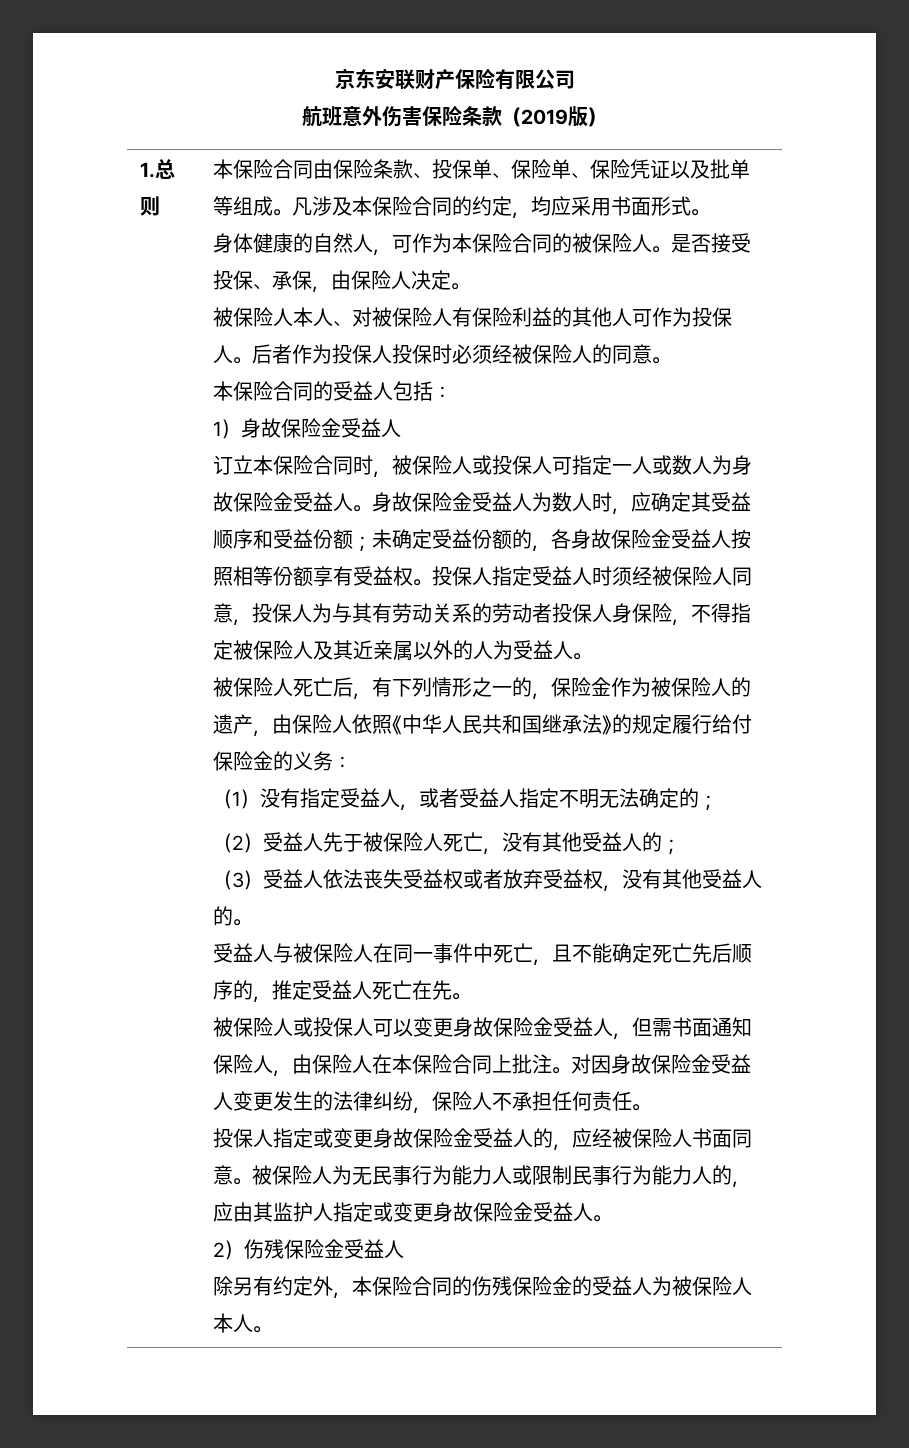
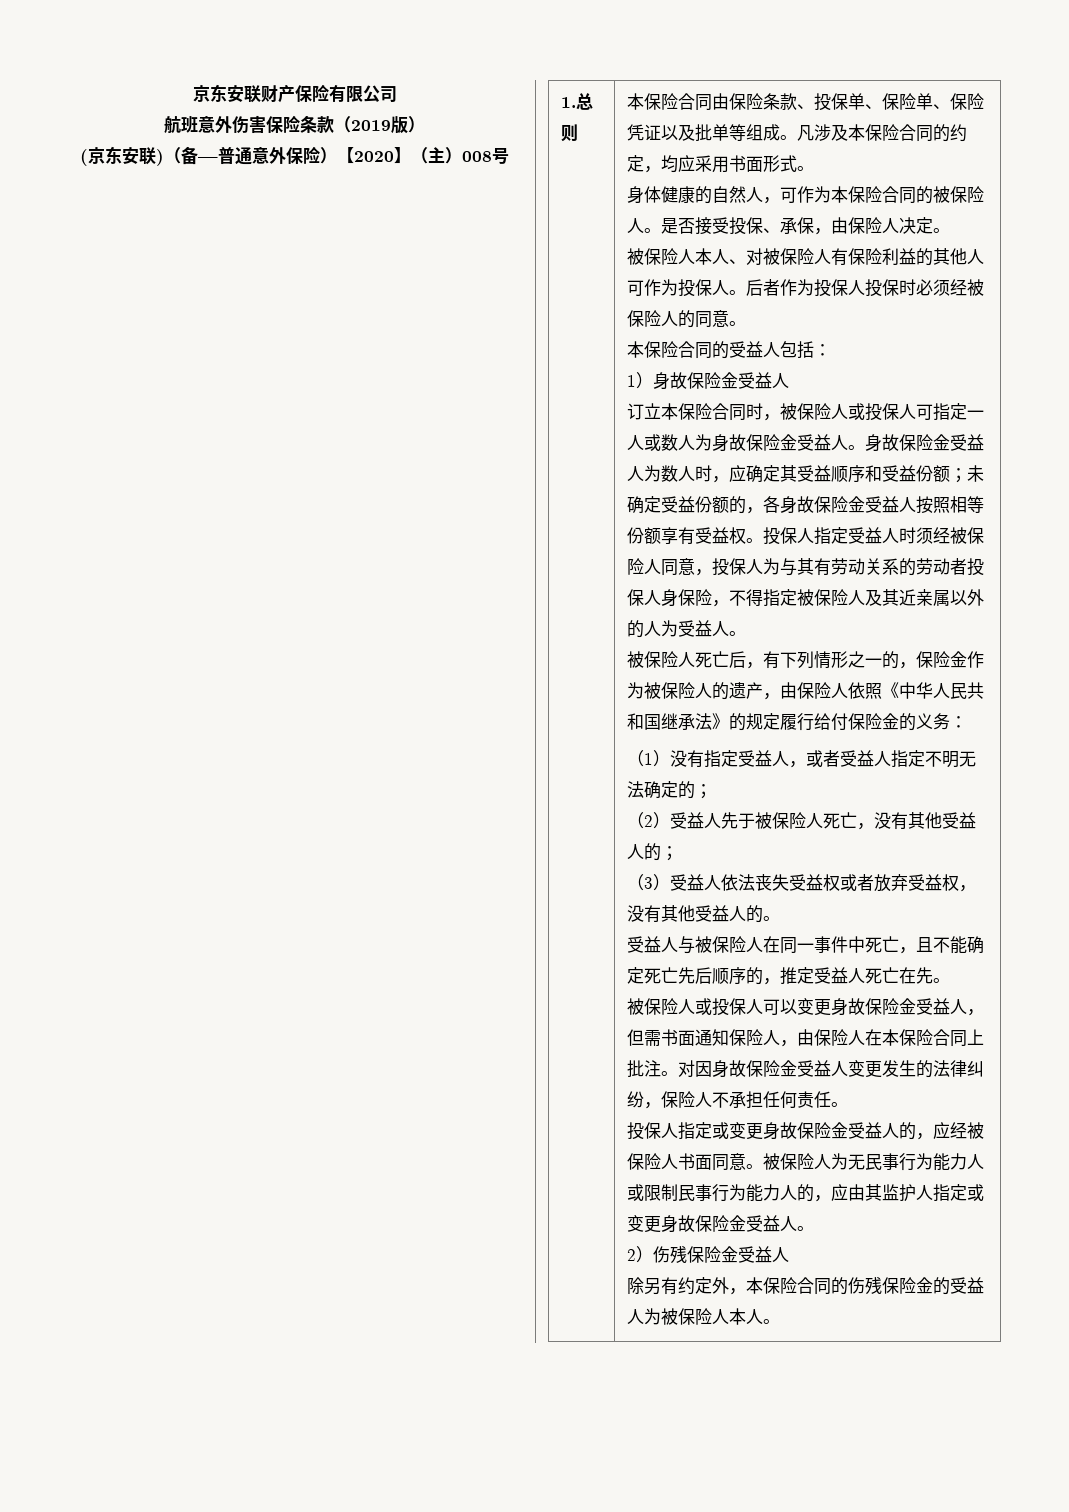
+ (京东安联)（备—普通意外保险）【2020】（主）008号

